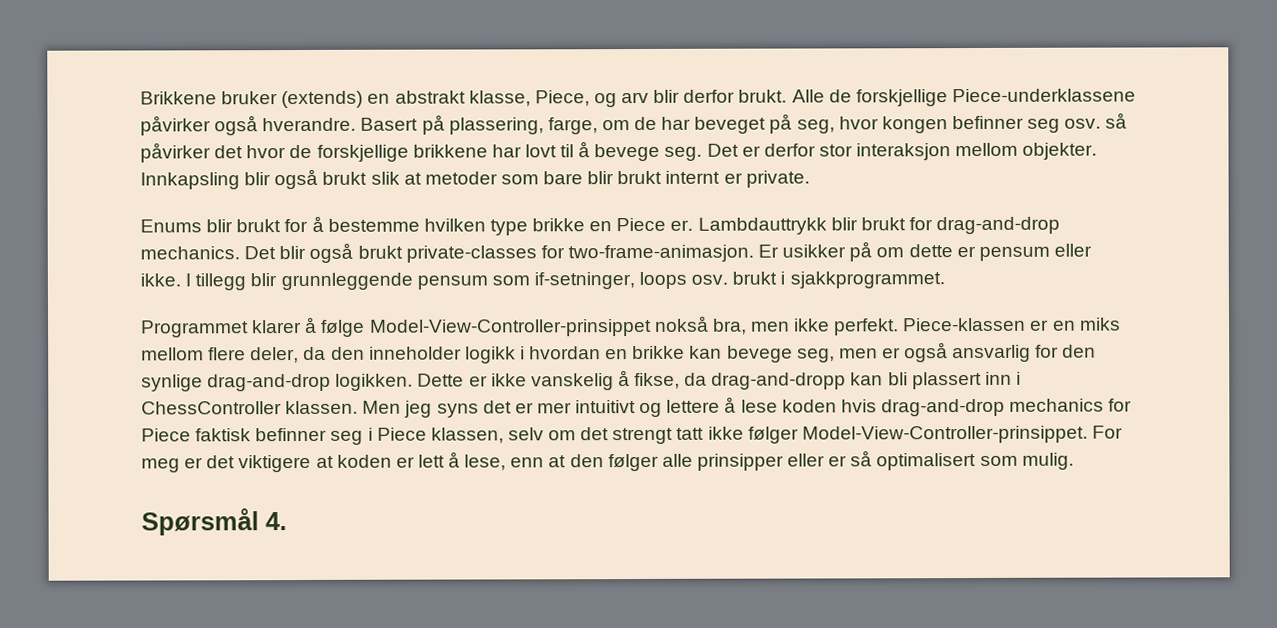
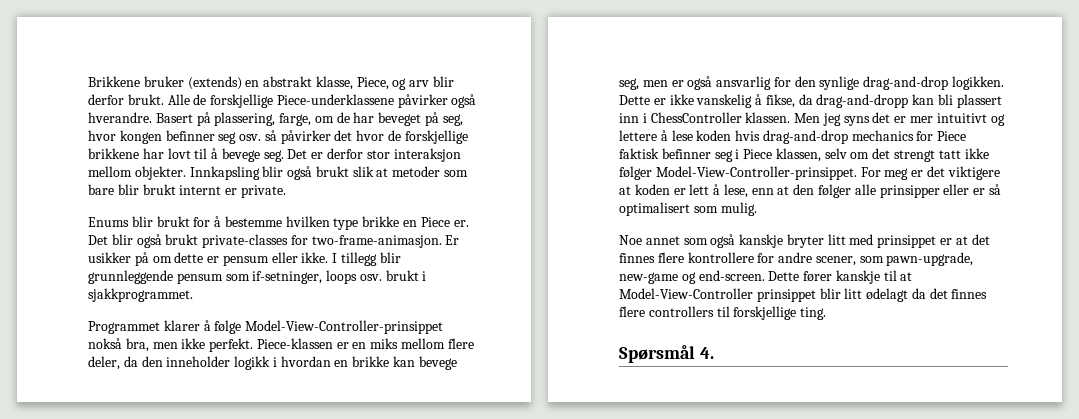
- Lambdauttrykk blir brukt for drag-and-drop mechanics.
+ Noe annet som også kanskje bryter litt med prinsippet er at det finnes flere kontrollere for andre scener, som pawn-upgrade, new-game og end-screen. Dette fører kanskje til at Model-View-Controller prinsippet blir litt ødelagt da det finnes flere controllers til forskjellige ting.

